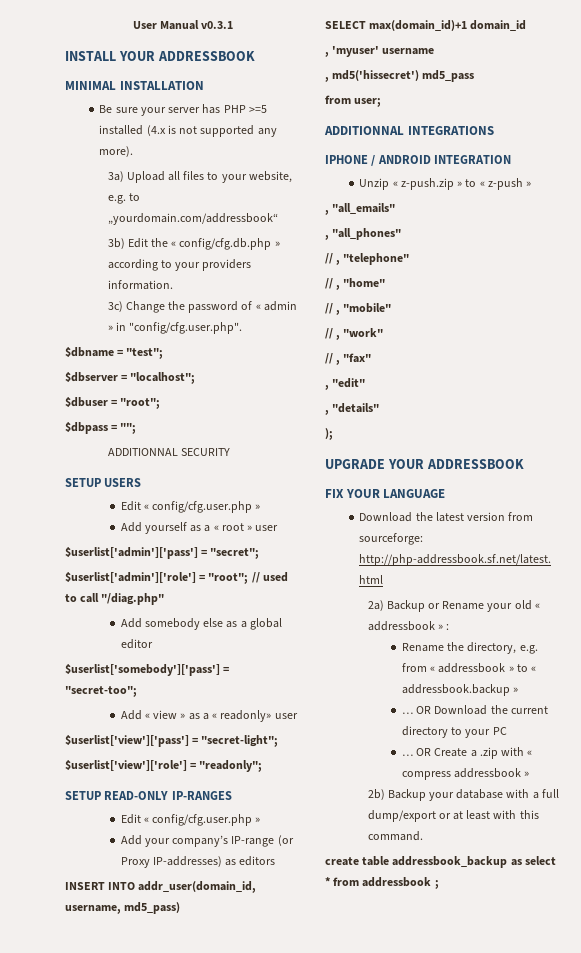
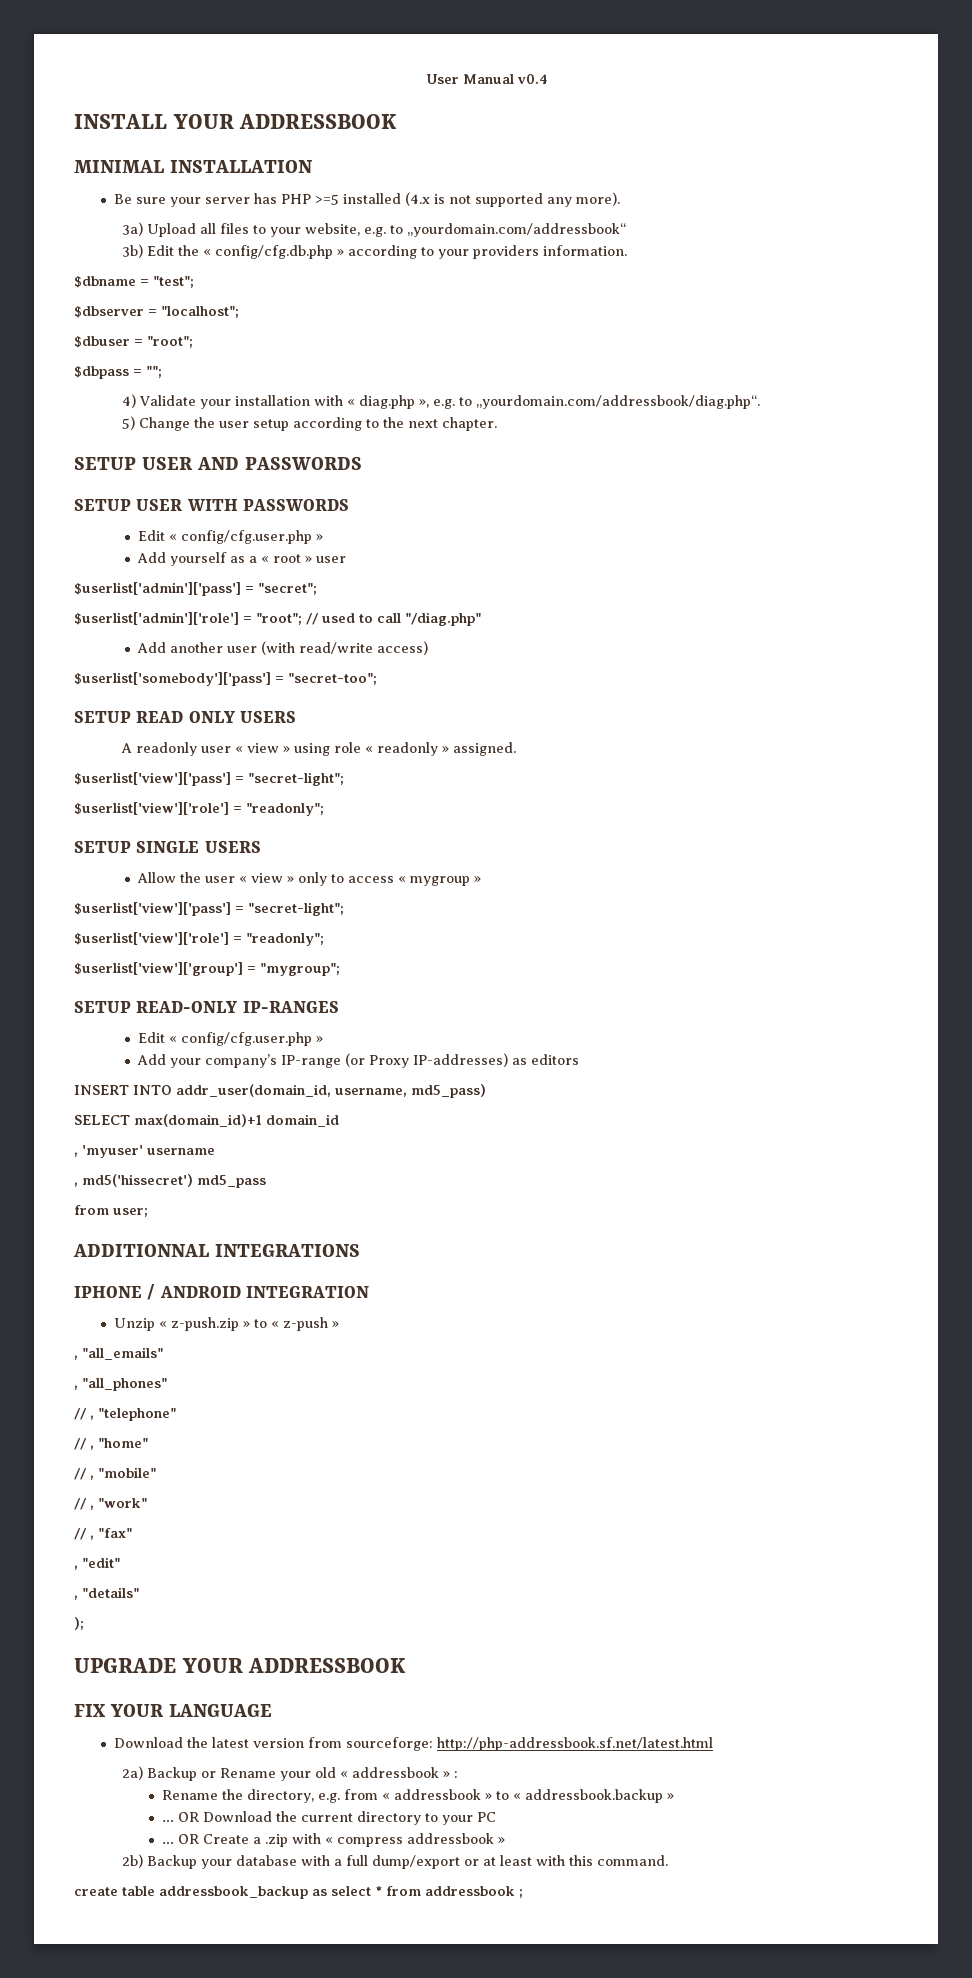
- User Manual v0.3.1
+ User Manual v0.4
- 3c) Change the password of « admin » in "config/cfg.user.php".
- ADDITIONNAL SECURITY
- SETUP USERS
+ 4) Validate your installation with « diag.php », e.g. to „yourdomain.com/addressbook/diag.php“.
+ 5) Change the user setup according to the next chapter.
+ SETUP USER AND PASSWORDS
+ SETUP USER WITH PASSWORDS
- Add somebody else as a global editor
+ Add another user (with read/write access)
  $userlist['somebody']['pass'] = "secret-too";
- Add « view » as a « readonly» user
+ SETUP READ ONLY USERS
+ A readonly user « view » using role « readonly » assigned.
  $userlist['view']['pass'] = "secret-light";
  $userlist['view']['role'] = "readonly";
+ SETUP SINGLE USERS
+ Allow the user « view » only to access « mygroup »
+ $userlist['view']['pass'] = "secret-light";
+ $userlist['view']['role'] = "readonly";
+ $userlist['view']['group'] = "mygroup";

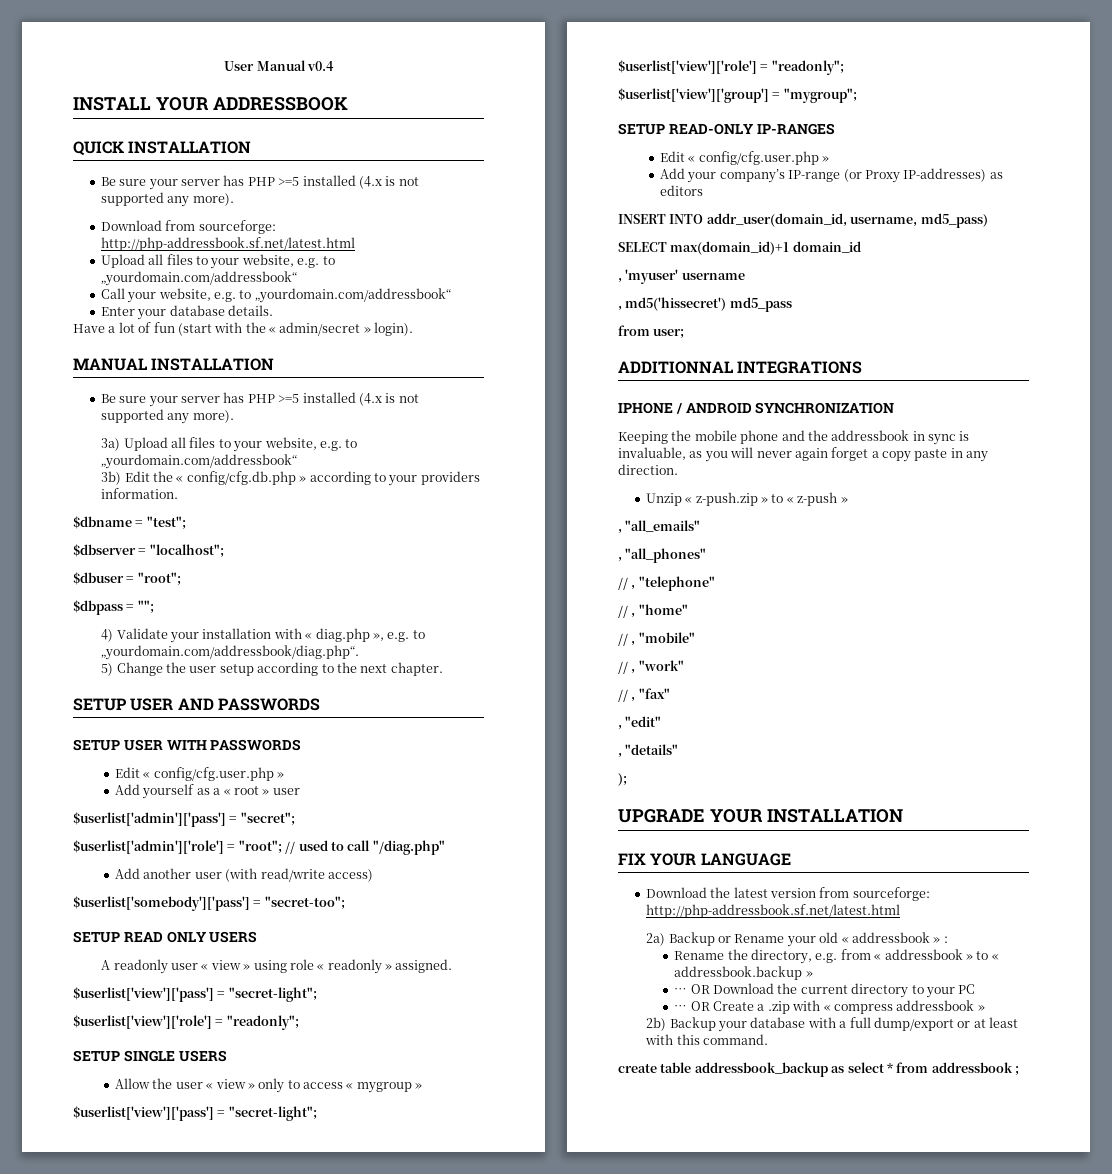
- MINIMAL INSTALLATION
+ QUICK INSTALLATION
+ Be sure your server has PHP >=5 installed (4.x is not supported any more).
+ Download from sourceforge: http://php-addressbook.sf.net/latest.html
+ Upload all files to your website, e.g. to „yourdomain.com/addressbook“
+ Call your website, e.g. to „yourdomain.com/addressbook“
+ Enter your database details.
+ Have a lot of fun (start with the « admin/secret » login).
+ MANUAL INSTALLATION
- IPHONE / ANDROID INTEGRATION
+ IPHONE / ANDROID SYNCHRONIZATION
+ Keeping the mobile phone and the addressbook in sync is invaluable, as you will never again forget a copy paste in any direction.
- UPGRADE YOUR ADDRESSBOOK
+ UPGRADE YOUR INSTALLATION

